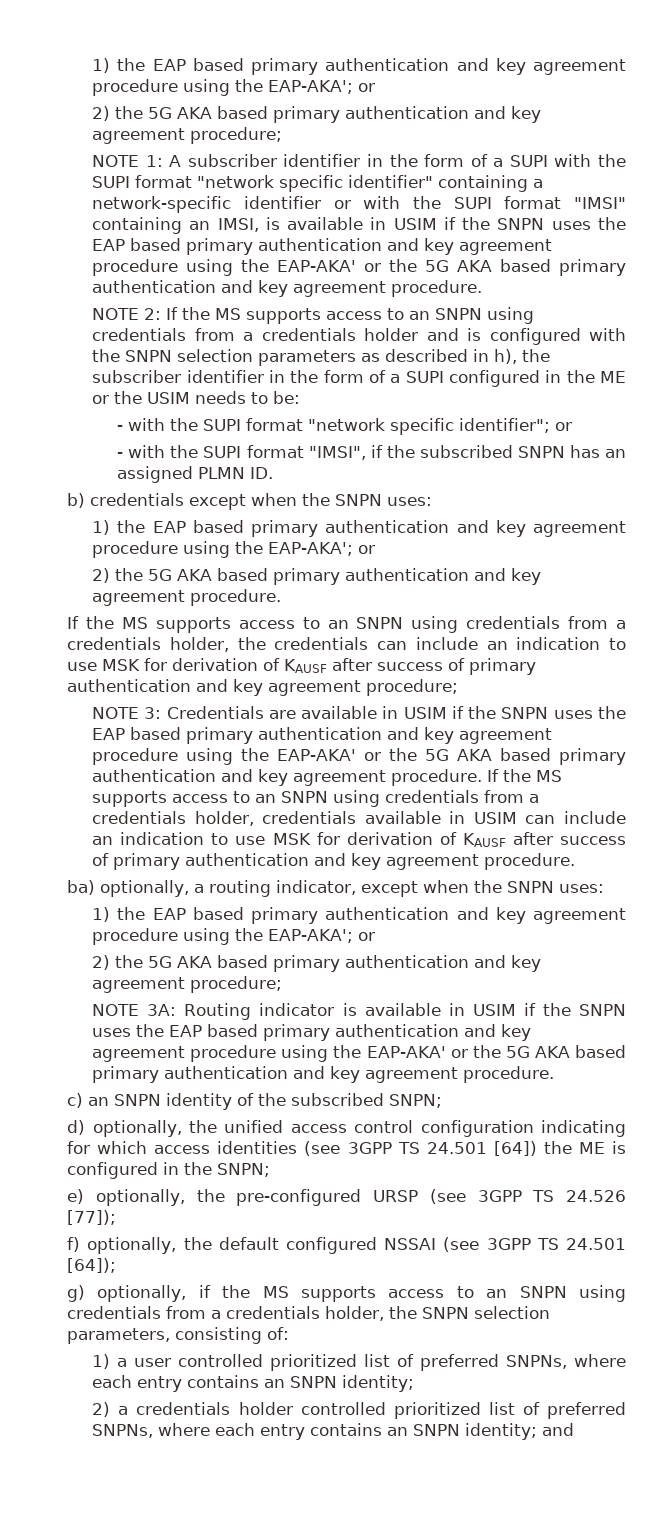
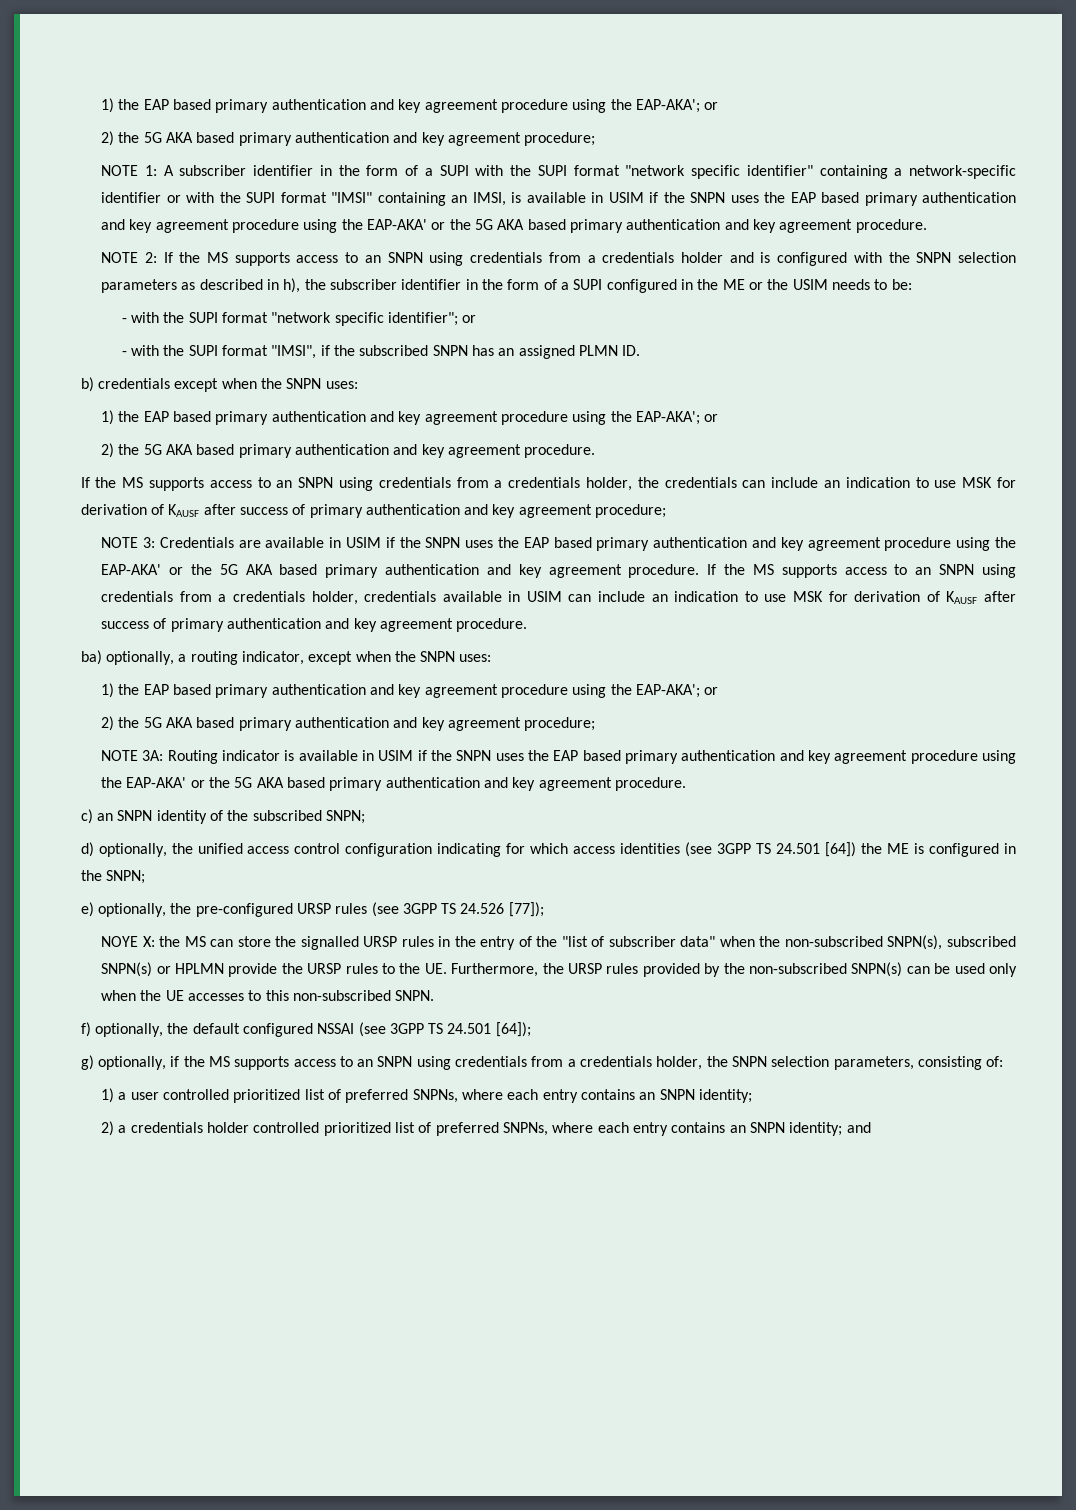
- e) optionally, the pre-configured URSP (see 3GPP TS 24.526 [77]);
+ e) optionally, the pre-configured URSP rules (see 3GPP TS 24.526 [77]);
+ NOYE X: the MS can store the signalled URSP rules in the entry of the "list of subscriber data" when the non-subscribed SNPN(s), subscribed SNPN(s) or HPLMN provide the URSP rules to the UE. Furthermore, the URSP rules provided by the non-subscribed SNPN(s) can be used only when the UE accesses to this non-subscribed SNPN.

